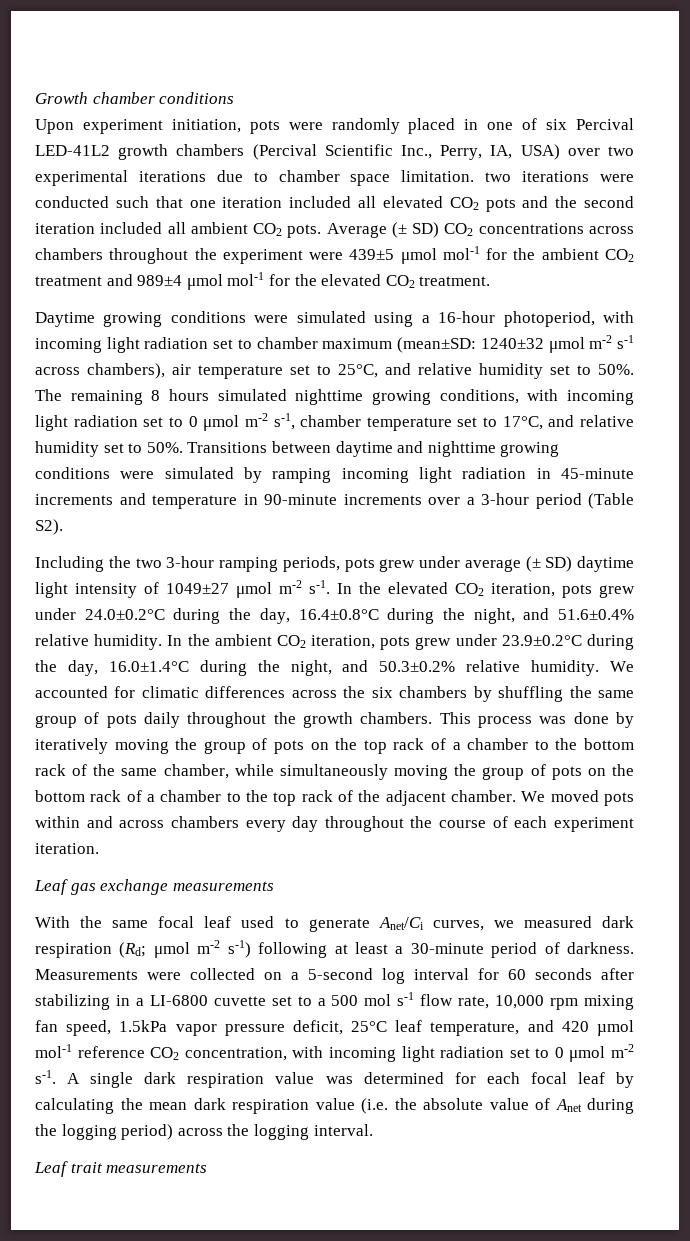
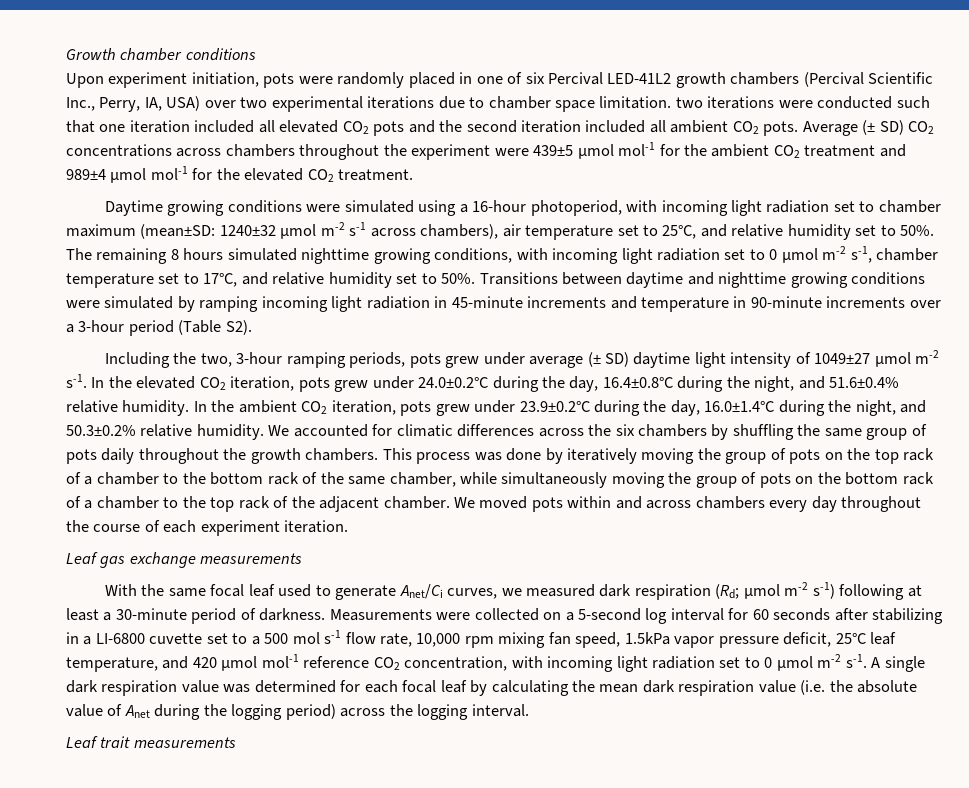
- Including the two 3-hour ramping periods, pots grew under average (± SD) daytime light intensity of 1049±27 μmol m-2 s-1.
+ Including the two, 3-hour ramping periods, pots grew under average (± SD) daytime light intensity of 1049±27 μmol m-2 s-1.

